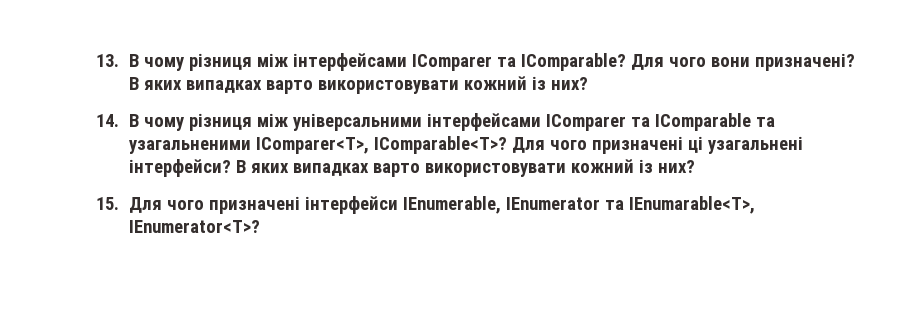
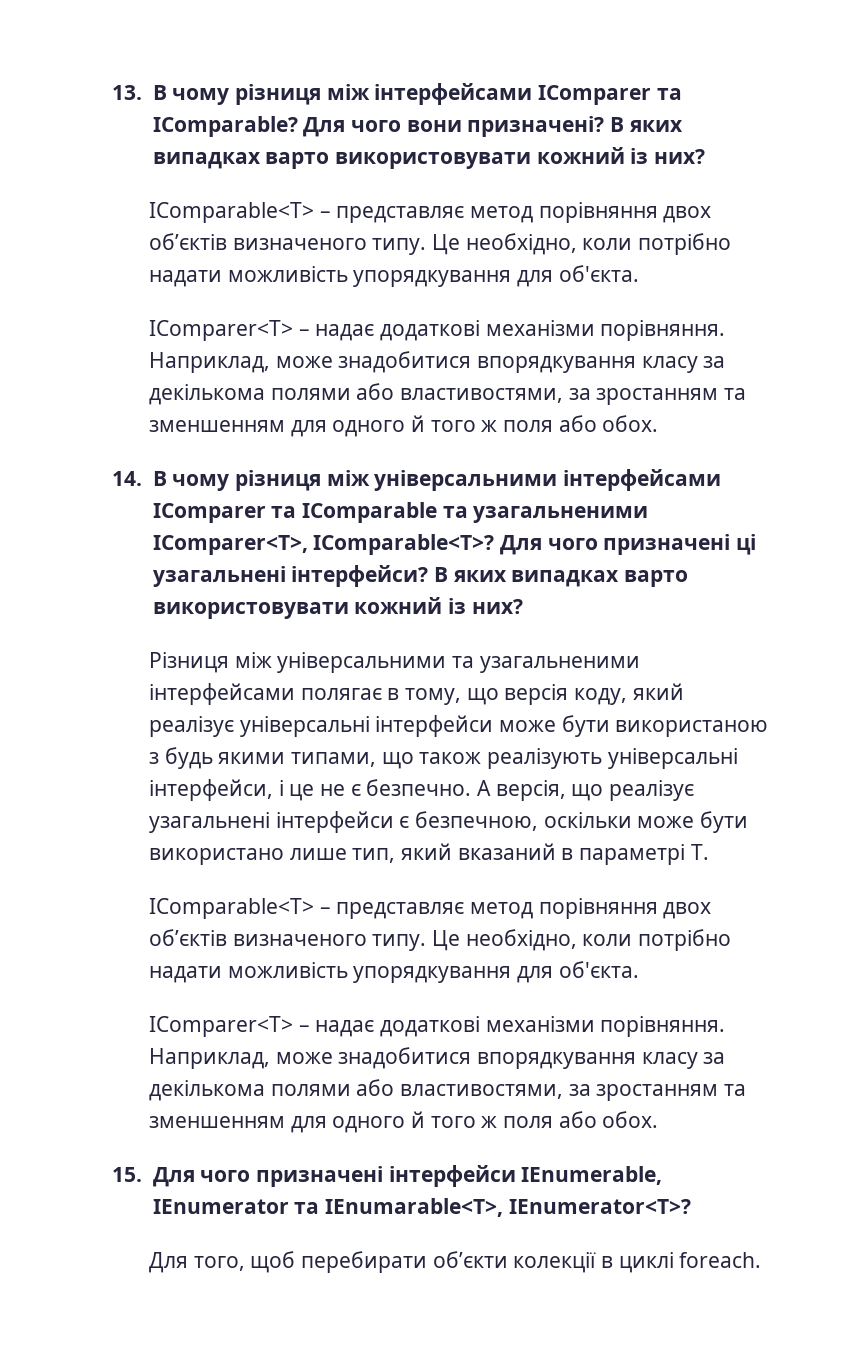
  Для чого вони призначені? В яких випадках варто використовувати кожний із них?
+ IComparable<T> – представляє метод порівняння двох об’єктів визначеного типу. Це необхідно, коли потрібно надати можливість упорядкування для об'єкта.
+ IComparer<T> – надає додаткові механізми порівняння. Наприклад, може знадобитися впорядкування класу за декількома полями або властивостями, за зростанням та зменшенням для одного й того ж поля або обох.
+ Різниця між універсальними та узагальненими інтерфейсами полягає в тому, що версія коду, який реалізує універсальні інтерфейси може бути використаною з будь якими типами, що також реалізують універсальні інтерфейси, і це не є безпечно. А версія, що реалізує узагальнені інтерфейси є безпечною, оскільки може бути використано лише тип, який вказаний в параметрі T.
+ IComparable<T> – представляє метод порівняння двох об’єктів визначеного типу. Це необхідно, коли потрібно надати можливість упорядкування для об'єкта.
+ IComparer<T> – надає додаткові механізми порівняння. Наприклад, може знадобитися впорядкування класу за декількома полями або властивостями, за зростанням та зменшенням для одного й того ж поля або обох.
+ Для того, щоб перебирати об’єкти колекції в циклі foreach.

